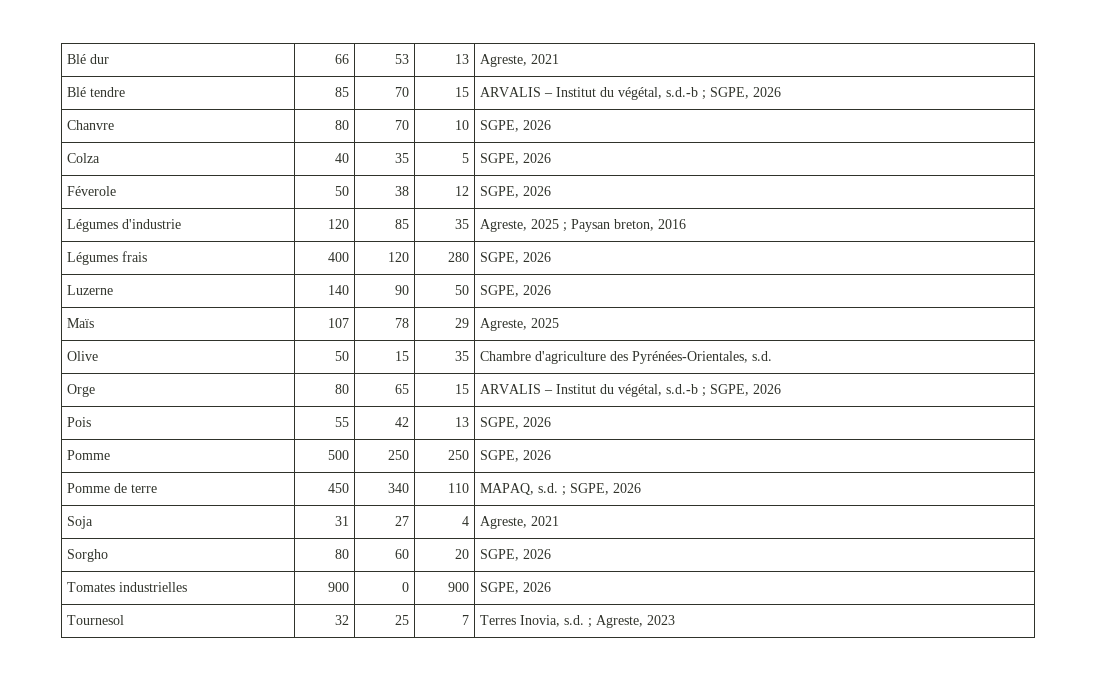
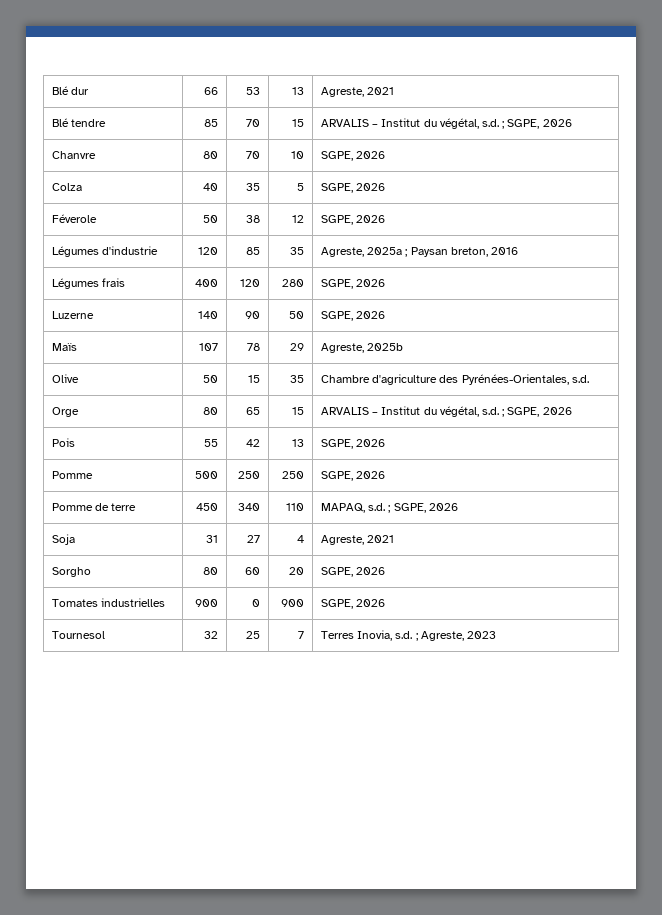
- Blé tendre | 85 | 70 | 15 | ARVALIS – Institut du végétal, s.d.-b ; SGPE, 2026
+ Blé tendre | 85 | 70 | 15 | ARVALIS – Institut du végétal, s.d. ; SGPE, 2026
- Légumes d'industrie | 120 | 85 | 35 | Agreste, 2025 ; Paysan breton, 2016
+ Légumes d'industrie | 120 | 85 | 35 | Agreste, 2025a ; Paysan breton, 2016
- Maïs | 107 | 78 | 29 | Agreste, 2025
+ Maïs | 107 | 78 | 29 | Agreste, 2025b
- Orge | 80 | 65 | 15 | ARVALIS – Institut du végétal, s.d.-b ; SGPE, 2026
+ Orge | 80 | 65 | 15 | ARVALIS – Institut du végétal, s.d. ; SGPE, 2026

